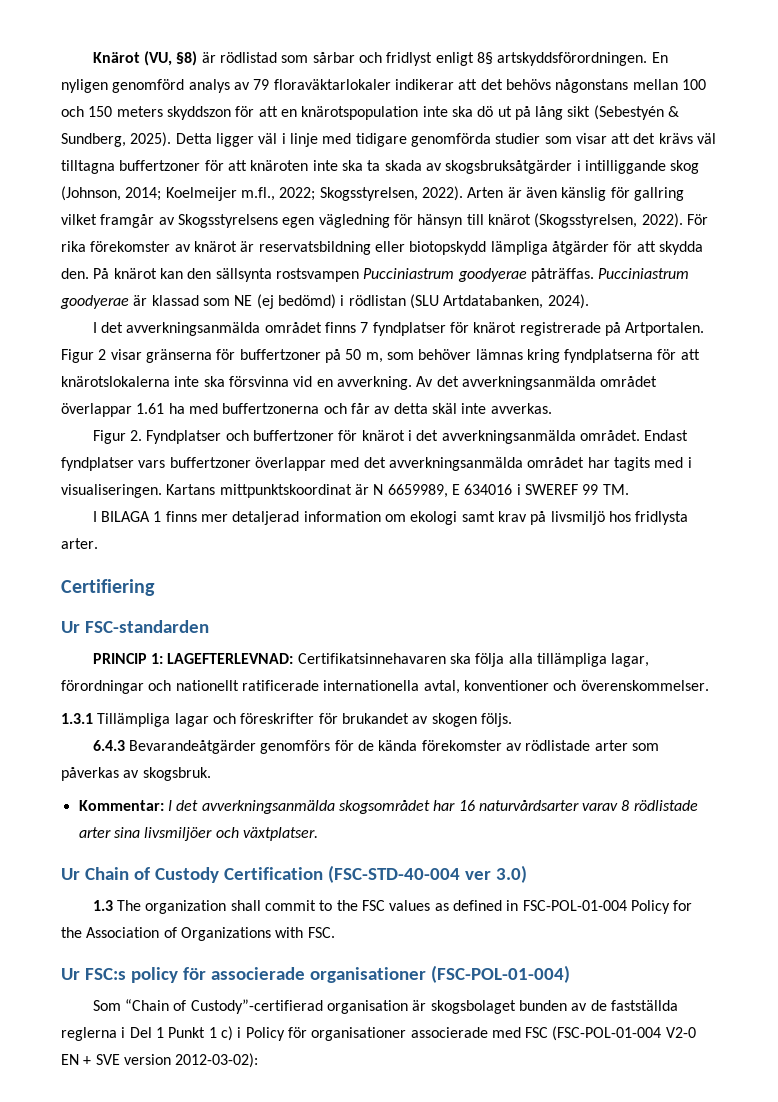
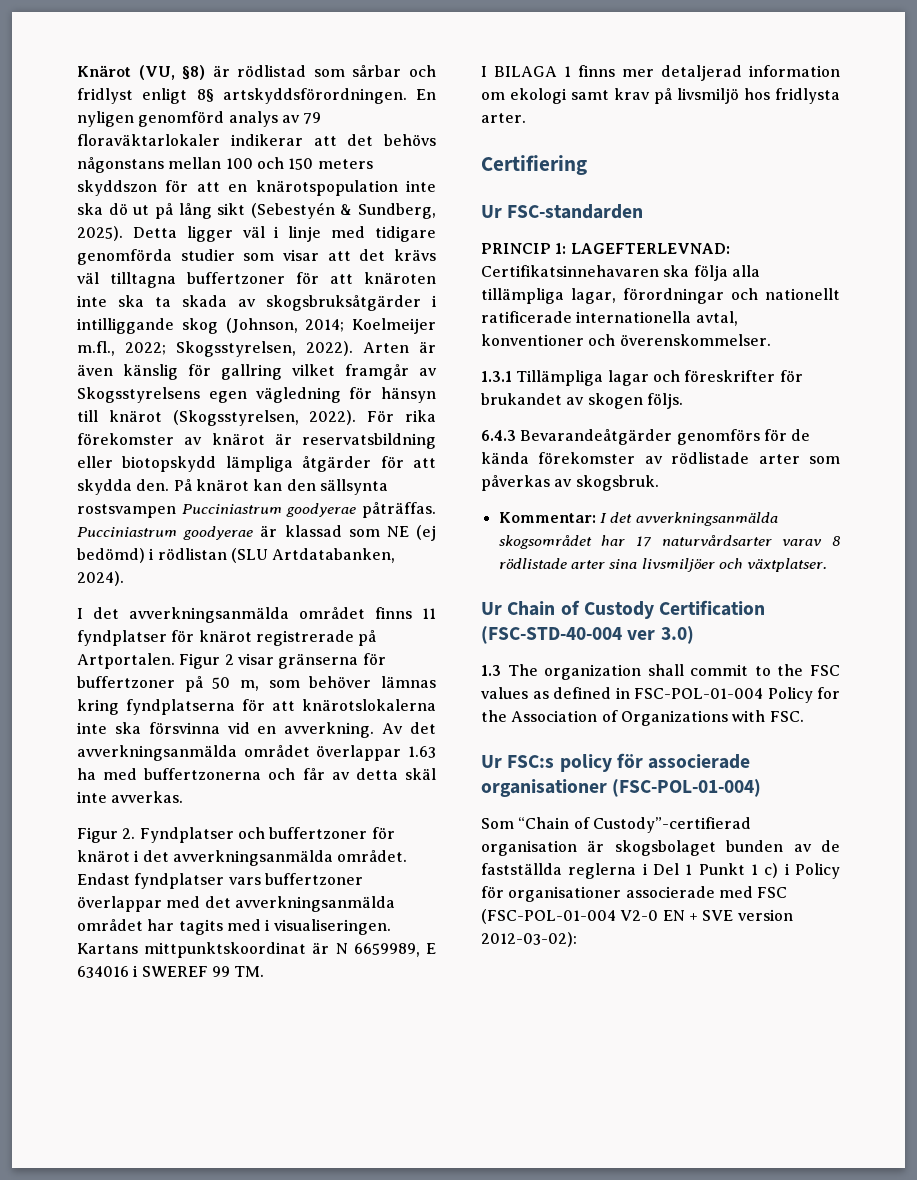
- I det avverkningsanmälda området finns 7 fyndplatser för knärot registrerade på Artportalen.
+ I det avverkningsanmälda området finns 11 fyndplatser för knärot registrerade på Artportalen.
- Av det avverkningsanmälda området överlappar 1.61 ha med buffertzonerna och får av detta skäl inte avverkas.
+ Av det avverkningsanmälda området överlappar 1.63 ha med buffertzonerna och får av detta skäl inte avverkas.
- Kommentar: I det avverkningsanmälda skogsområdet har 16 naturvårdsarter varav 8 rödlistade arter sina livsmiljöer och växtplatser.
+ Kommentar: I det avverkningsanmälda skogsområdet har 17 naturvårdsarter varav 8 rödlistade arter sina livsmiljöer och växtplatser.

